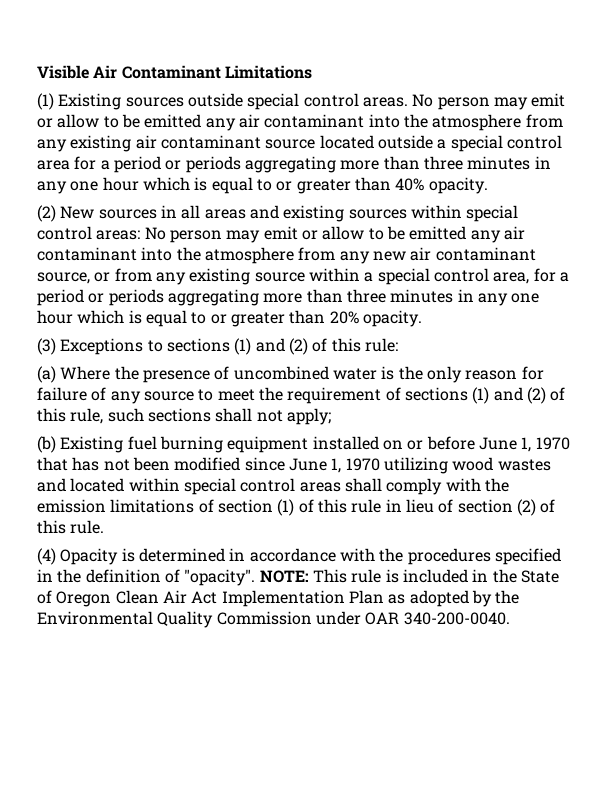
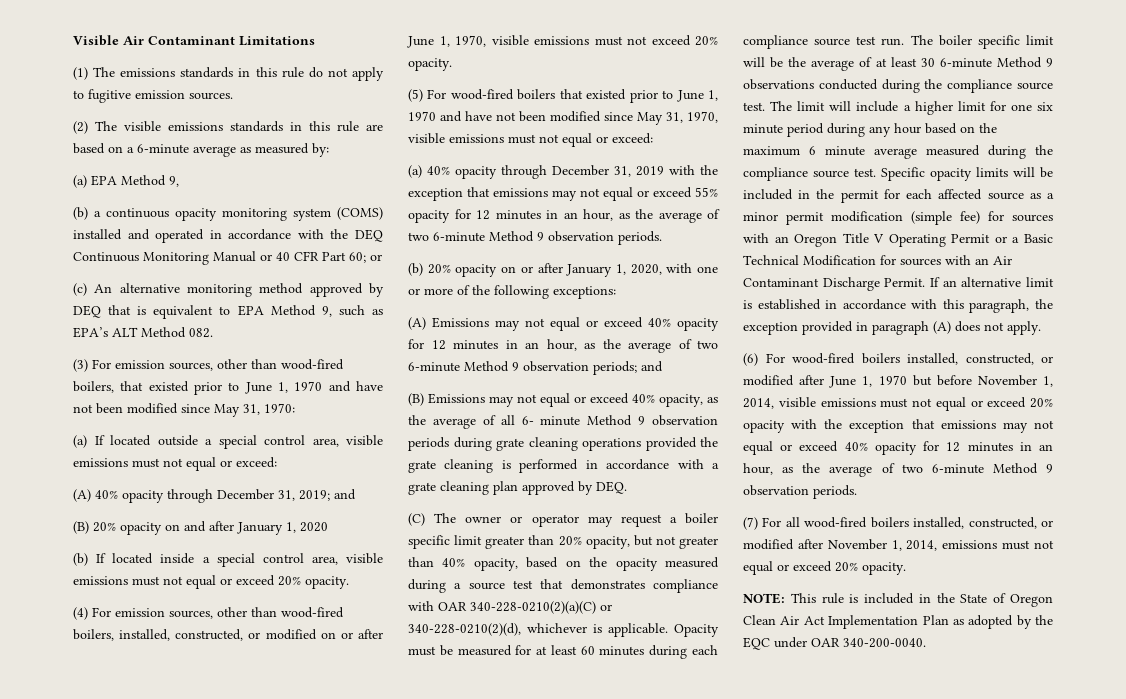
- (1) Existing sources outside special control areas. No person may emit or allow to be emitted any air contaminant into the atmosphere from any existing air contaminant source located outside a special control area for a period or periods aggregating more than three minutes in any one hour which is equal to or greater than 40% opacity.
- (2) New sources in all areas and existing sources within special control areas: No person may emit or allow to be emitted any air contaminant into the atmosphere from any new air contaminant source, or from any existing source within a special control area, for a period or periods aggregating more than three minutes in any one hour which is equal to or greater than 20% opacity.
- (3) Exceptions to sections (1) and (2) of this rule:
- (a) Where the presence of uncombined water is the only reason for failure of any source to meet the requirement of sections (1) and (2) of this rule, such sections shall not apply;
- (b) Existing fuel burning equipment installed on or before June 1, 1970 that has not been modified since June 1, 1970 utilizing wood wastes and located within special control areas shall comply with the emission limitations of section (1) of this rule in lieu of section (2) of this rule.
- (4) Opacity is determined in accordance with the procedures specified in the definition of "opacity". NOTE: This rule is included in the State of Oregon Clean Air Act Implementation Plan as adopted by the Environmental Quality Commission under OAR 340-200-0040.
+ (1) The emissions standards in this rule do not apply to fugitive emission sources.
+ (2) The visible emissions standards in this rule are based on a 6-minute average as measured by:
+ (a) EPA Method 9,
+ (b) a continuous opacity monitoring system (COMS) installed and operated in accordance with the DEQ Continuous Monitoring Manual or 40 CFR Part 60; or
+ (c) An alternative monitoring method approved by DEQ that is equivalent to EPA Method 9, such as EPA’s ALT Method 082.
+ (3) For emission sources, other than wood-fired boilers, that existed prior to June 1, 1970 and have not been modified since May 31, 1970:
+ (a) If located outside a special control area, visible emissions must not equal or exceed:
+ (A) 40% opacity through December 31, 2019; and
+ (B) 20% opacity on and after January 1, 2020
+ (b) If located inside a special control area, visible emissions must not equal or exceed 20% opacity.
+ (4) For emission sources, other than wood-fired boilers, installed, constructed, or modified on or after June 1, 1970, visible emissions must not exceed 20% opacity.
+ (5) For wood-fired boilers that existed prior to June 1, 1970 and have not been modified since May 31, 1970, visible emissions must not equal or exceed:
+ (a) 40% opacity through December 31, 2019 with the exception that emissions may not equal or exceed 55% opacity for 12 minutes in an hour, as the average of two 6-minute Method 9 observation periods.
+ (b) 20% opacity on or after January 1, 2020, with one or more of the following exceptions:
+ (A) Emissions may not equal or exceed 40% opacity for 12 minutes in an hour, as the average of two 6-minute Method 9 observation periods; and
+ (B) Emissions may not equal or exceed 40% opacity, as the average of all 6- minute Method 9 observation periods during grate cleaning operations provided the grate cleaning is performed in accordance with a grate cleaning plan approved by DEQ.
+ (C) The owner or operator may request a boiler specific limit greater than 20% opacity, but not greater than 40% opacity, based on the opacity measured during a source test that demonstrates compliance with OAR 340-228-0210(2)(a)(C) or 340-228-0210(2)(d), whichever is applicable. Opacity must be measured for at least 60 minutes during each compliance source test run. The boiler specific limit will be the average of at least 30 6-minute Method 9 observations conducted during the compliance source test. The limit will include a higher limit for one six minute period during any hour based on the maximum 6 minute average measured during the compliance source test. Specific opacity limits will be included in the permit for each affected source as a minor permit modification (simple fee) for sources with an Oregon Title V Operating Permit or a Basic Technical Modification for sources with an Air Contaminant Discharge Permit. If an alternative limit is established in accordance with this paragraph, the exception provided in paragraph (A) does not apply.
+ (6) For wood-fired boilers installed, constructed, or modified after June 1, 1970 but before November 1, 2014, visible emissions must not equal or exceed 20% opacity with the exception that emissions may not equal or exceed 40% opacity for 12 minutes in an hour, as the average of two 6-minute Method 9 observation periods.
+ (7) For all wood-fired boilers installed, constructed, or modified after November 1, 2014, emissions must not equal or exceed 20% opacity.
+ NOTE: This rule is included in the State of Oregon Clean Air Act Implementation Plan as adopted by the EQC under OAR 340-200-0040.

